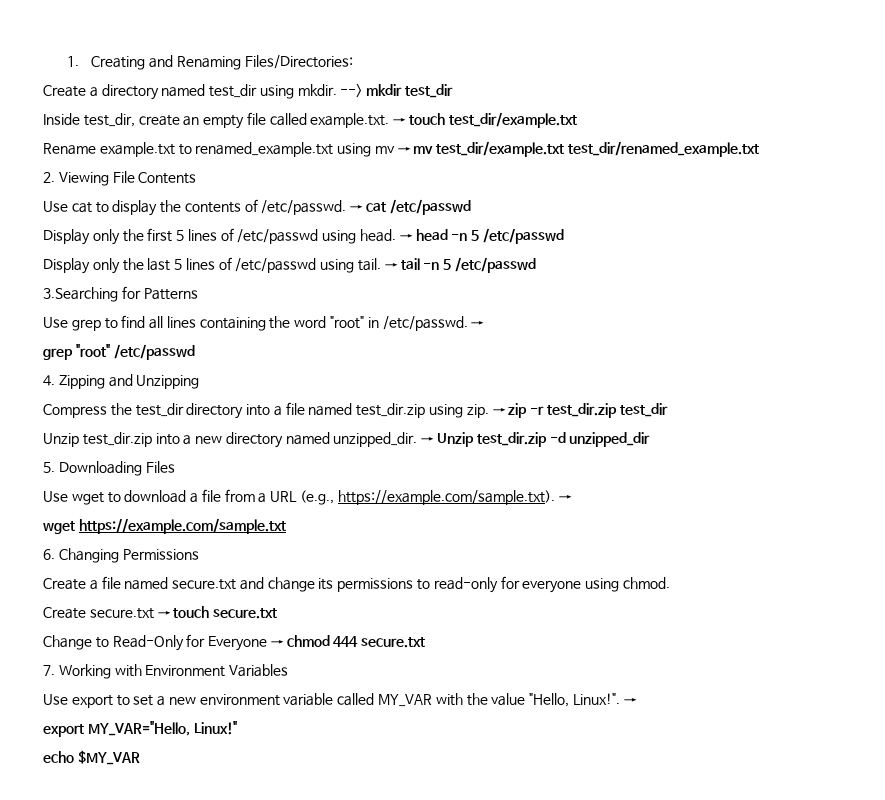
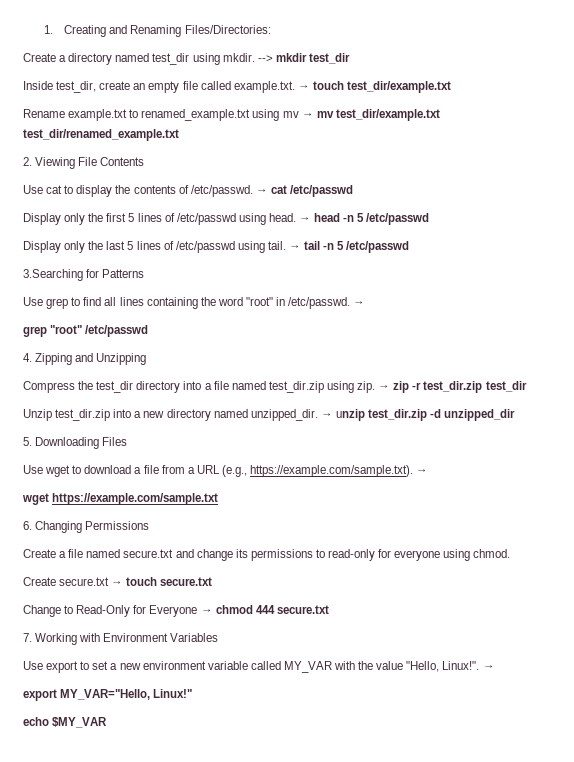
- → Unzip test_dir.zip -d unzipped_dir
+ → unzip test_dir.zip -d unzipped_dir

